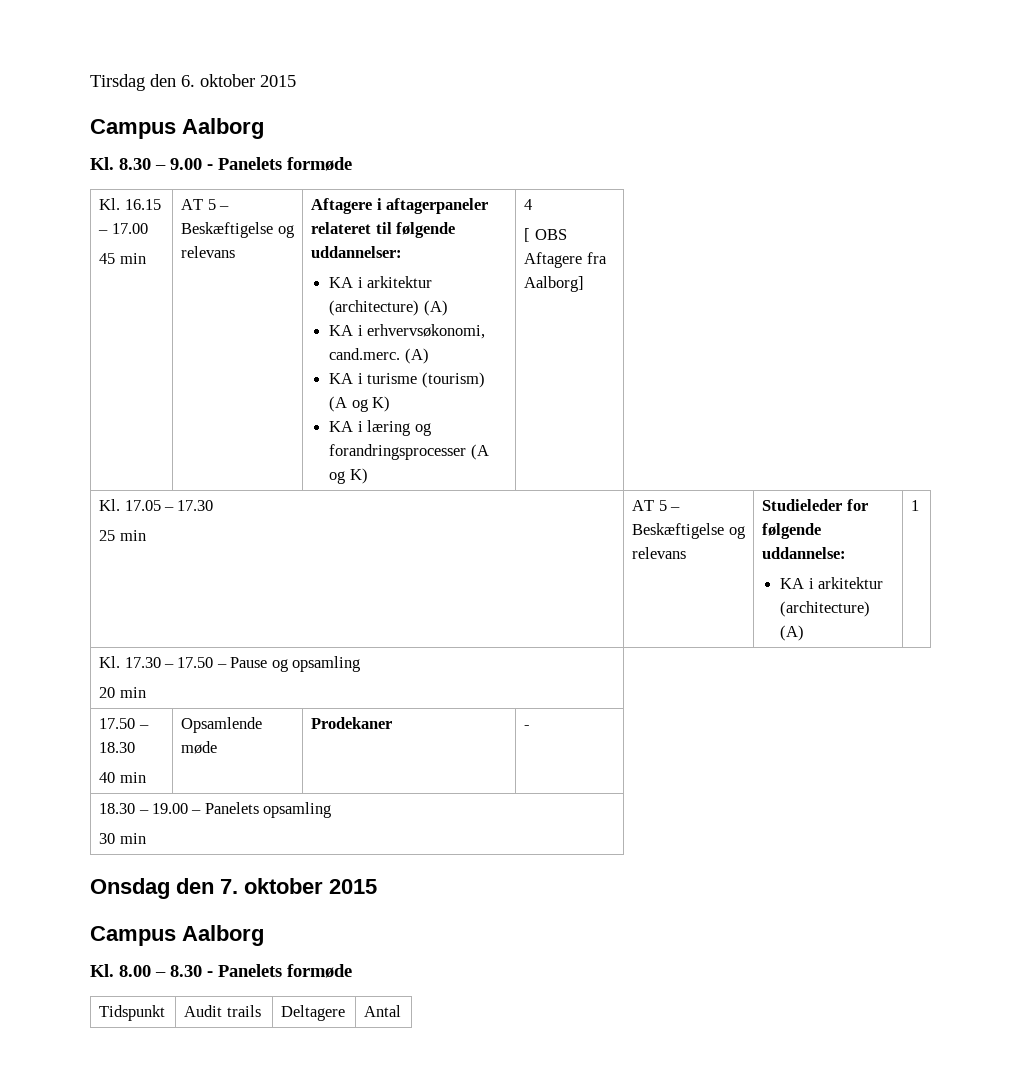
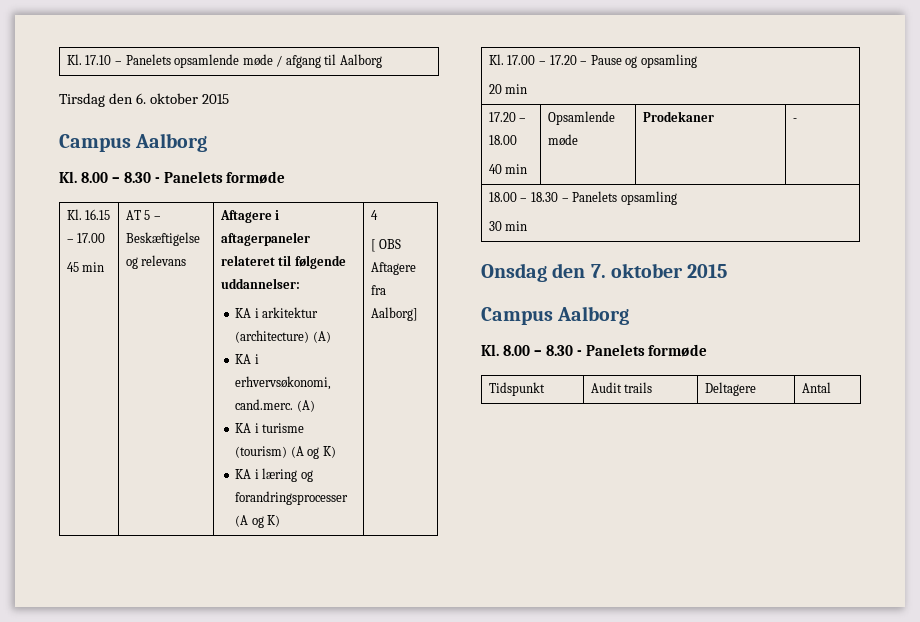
+ Kl. 17.10 – Panelets opsamlende møde / afgang til Aalborg
  Tirsdag den 6. oktober 2015
  Campus Aalborg
- Kl. 8.30 – 9.00 - Panelets formøde
+ Kl. 8.00 – 8.30 - Panelets formøde
- Kl. 17.05 – 17.30
- 25 min | AT 5 – Beskæftigelse og relevans | Studieleder for følgende uddannelse:
- KA i arkitektur (architecture) (A) | 1
- Kl. 17.30 – 17.50 – Pause og opsamling
+ Kl. 17.00 – 17.20 – Pause og opsamling
- 17.50 – 18.30
+ 17.20 – 18.00
- 18.30 – 19.00 – Panelets opsamling
+ 18.00 – 18.30 – Panelets opsamling

